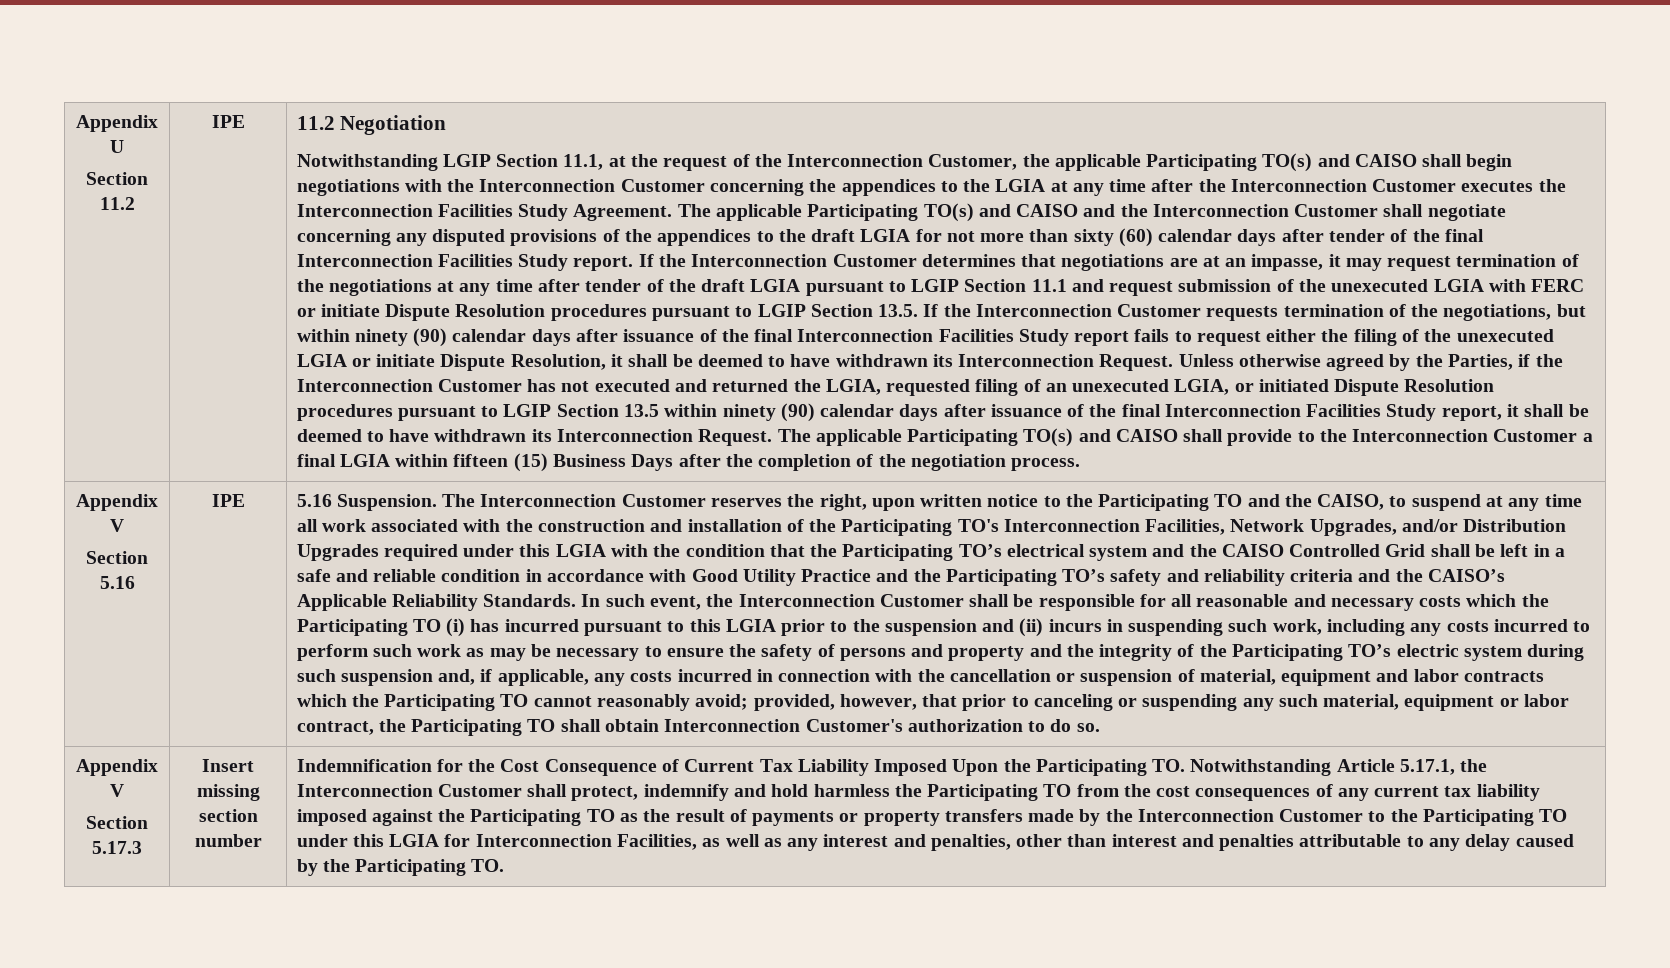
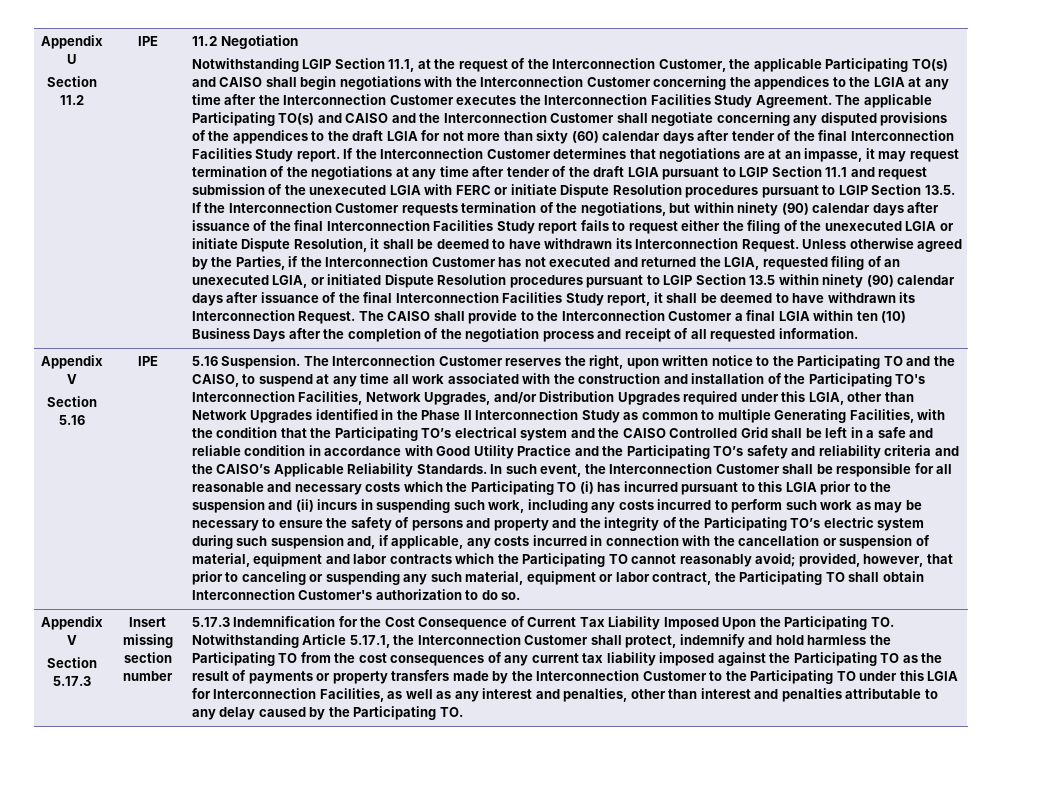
- The applicable Participating TO(s) and CAISO shall provide to the Interconnection Customer a final LGIA within fifteen (15) Business Days after the completion of the negotiation process.
+ The CAISO shall provide to the Interconnection Customer a final LGIA within ten (10) Business Days after the completion of the negotiation process and receipt of all requested information.
- The Interconnection Customer reserves the right, upon written notice to the Participating TO and the CAISO, to suspend at any time all work associated with the construction and installation of the Participating TO's Interconnection Facilities, Network Upgrades, and/or Distribution Upgrades required under this LGIA with the condition that the Participating TO’s electrical system and the CAISO Controlled Grid shall be left in a safe and reliable condition in accordance with Good Utility Practice and the Participating TO’s safety and reliability criteria and the CAISO’s Applicable Reliability Standards.
+ The Interconnection Customer reserves the right, upon written notice to the Participating TO and the CAISO, to suspend at any time all work associated with the construction and installation of the Participating TO's Interconnection Facilities, Network Upgrades, and/or Distribution Upgrades required under this LGIA, other than Network Upgrades identified in the Phase II Interconnection Study as common to multiple Generating Facilities, with the condition that the Participating TO’s electrical system and the CAISO Controlled Grid shall be left in a safe and reliable condition in accordance with Good Utility Practice and the Participating TO’s safety and reliability criteria and the CAISO’s Applicable Reliability Standards.
- Indemnification for the Cost Consequence of Current Tax Liability Imposed Upon the Participating TO. Notwithstanding Article 5.17.1, the Interconnection Customer shall protect, indemnify and hold harmless the Participating TO from the cost consequences of any current tax liability imposed against the Participating TO as the result of payments or property transfers made by the Interconnection Customer to the Participating TO under this LGIA for Interconnection Facilities, as well as any interest and penalties, other than interest and penalties attributable to any delay caused by the Participating TO.
+ 5.17.3 Indemnification for the Cost Consequence of Current Tax Liability Imposed Upon the Participating TO. Notwithstanding Article 5.17.1, the Interconnection Customer shall protect, indemnify and hold harmless the Participating TO from the cost consequences of any current tax liability imposed against the Participating TO as the result of payments or property transfers made by the Interconnection Customer to the Participating TO under this LGIA for Interconnection Facilities, as well as any interest and penalties, other than interest and penalties attributable to any delay caused by the Participating TO.

